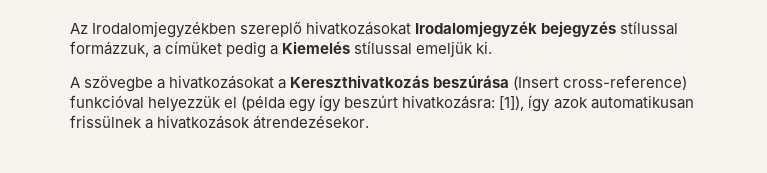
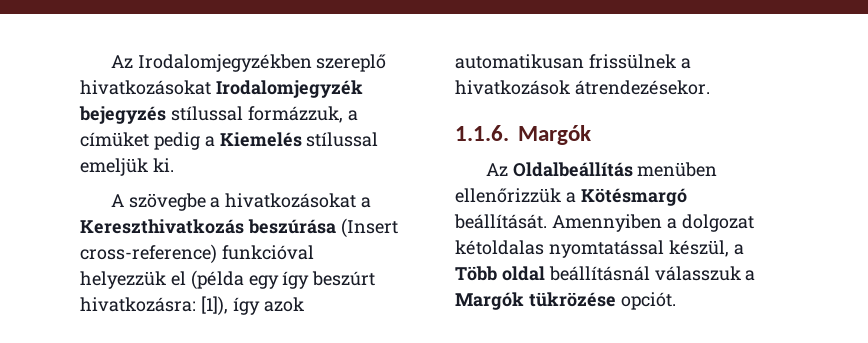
+ 1.1.6. Margók
+ Az Oldalbeállítás menüben ellenőrizzük a Kötésmargó beállítását. Amennyiben a dolgozat kétoldalas nyomtatással készül, a Több oldal beállításnál válasszuk a Margók tükrözése opciót.

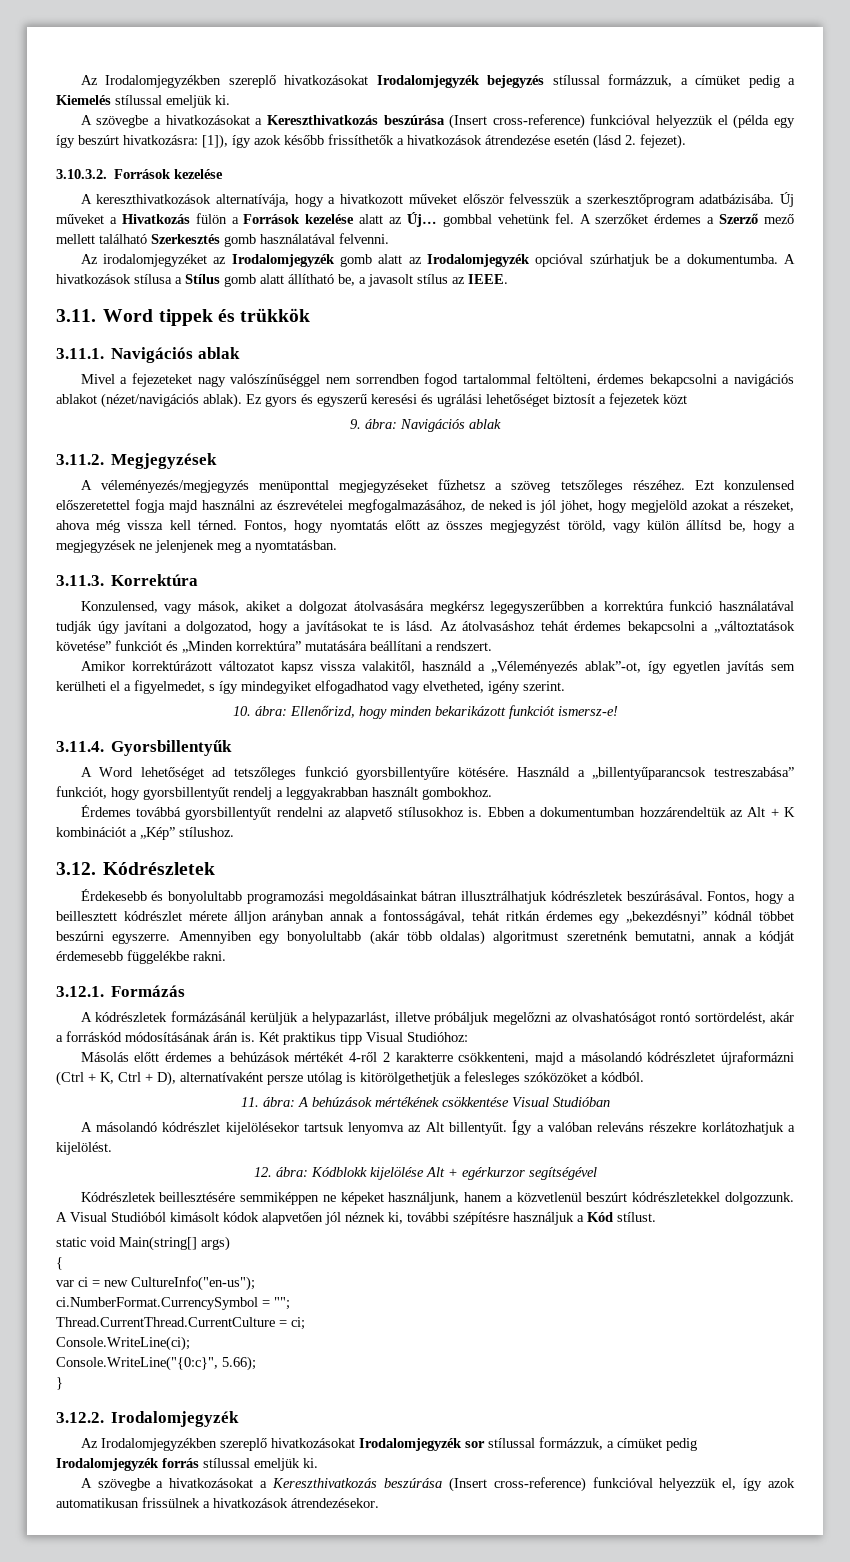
- A szövegbe a hivatkozásokat a Kereszthivatkozás beszúrása (Insert cross-reference) funkcióval helyezzük el (példa egy így beszúrt hivatkozásra: [1]), így azok automatikusan frissülnek a hivatkozások átrendezésekor.
+ A szövegbe a hivatkozásokat a Kereszthivatkozás beszúrása (Insert cross-reference) funkcióval helyezzük el (példa egy így beszúrt hivatkozásra: [1]), így azok később frissíthetők a hivatkozások átrendezése esetén (lásd 2. fejezet).
+ 3.10.3.2. Források kezelése
+ A kereszthivatkozások alternatívája, hogy a hivatkozott műveket először felvesszük a szerkesztőprogram adatbázisába. Új műveket a Hivatkozás fülön a Források kezelése alatt az Új… gombbal vehetünk fel. A szerzőket érdemes a Szerző mező mellett található Szerkesztés gomb használatával felvenni.
+ Az irodalomjegyzéket az Irodalomjegyzék gomb alatt az Irodalomjegyzék opcióval szúrhatjuk be a dokumentumba. A hivatkozások stílusa a Stílus gomb alatt állítható be, a javasolt stílus az IEEE.
+ 3.11. Word tippek és trükkök
+ 3.11.1. Navigációs ablak
+ Mivel a fejezeteket nagy valószínűséggel nem sorrendben fogod tartalommal feltölteni, érdemes bekapcsolni a navigációs ablakot (nézet/navigációs ablak). Ez gyors és egyszerű keresési és ugrálási lehetőséget biztosít a fejezetek közt
+ 9. ábra: Navigációs ablak
+ 3.11.2. Megjegyzések
+ A véleményezés/megjegyzés menüponttal megjegyzéseket fűzhetsz a szöveg tetszőleges részéhez. Ezt konzulensed előszeretettel fogja majd használni az észrevételei megfogalmazásához, de neked is jól jöhet, hogy megjelöld azokat a részeket, ahova még vissza kell térned. Fontos, hogy nyomtatás előtt az összes megjegyzést töröld, vagy külön állítsd be, hogy a megjegyzések ne jelenjenek meg a nyomtatásban.
+ 3.11.3. Korrektúra
+ Konzulensed, vagy mások, akiket a dolgozat átolvasására megkérsz legegyszerűbben a korrektúra funkció használatával tudják úgy javítani a dolgozatod, hogy a javításokat te is lásd. Az átolvasáshoz tehát érdemes bekapcsolni a „változtatások követése” funkciót és „Minden korrektúra” mutatására beállítani a rendszert.
+ Amikor korrektúrázott változatot kapsz vissza valakitől, használd a „Véleményezés ablak”-ot, így egyetlen javítás sem kerülheti el a figyelmedet, s így mindegyiket elfogadhatod vagy elvetheted, igény szerint.
+ 10. ábra: Ellenőrizd, hogy minden bekarikázott funkciót ismersz-e!
+ 3.11.4. Gyorsbillentyűk
+ A Word lehetőséget ad tetszőleges funkció gyorsbillentyűre kötésére. Használd a „billentyűparancsok testreszabása” funkciót, hogy gyorsbillentyűt rendelj a leggyakrabban használt gombokhoz.
+ Érdemes továbbá gyorsbillentyűt rendelni az alapvető stílusokhoz is. Ebben a dokumentumban hozzárendeltük az Alt + K kombinációt a „Kép” stílushoz.
+ 3.12. Kódrészletek
+ Érdekesebb és bonyolultabb programozási megoldásainkat bátran illusztrálhatjuk kódrészletek beszúrásával. Fontos, hogy a beillesztett kódrészlet mérete álljon arányban annak a fontosságával, tehát ritkán érdemes egy „bekezdésnyi” kódnál többet beszúrni egyszerre. Amennyiben egy bonyolultabb (akár több oldalas) algoritmust szeretnénk bemutatni, annak a kódját érdemesebb függelékbe rakni.
+ 3.12.1. Formázás
+ A kódrészletek formázásánál kerüljük a helypazarlást, illetve próbáljuk megelőzni az olvashatóságot rontó sortördelést, akár a forráskód módosításának árán is. Két praktikus tipp Visual Studióhoz:
+ Másolás előtt érdemes a behúzások mértékét 4-ről 2 karakterre csökkenteni, majd a másolandó kódrészletet újraformázni (Ctrl + K, Ctrl + D), alternatívaként persze utólag is kitörölgethetjük a felesleges szóközöket a kódból.
+ 11. ábra: A behúzások mértékének csökkentése Visual Studióban
+ A másolandó kódrészlet kijelölésekor tartsuk lenyomva az Alt billentyűt. Így a valóban releváns részekre korlátozhatjuk a kijelölést.
+ 12. ábra: Kódblokk kijelölése Alt + egérkurzor segítségével
+ Kódrészletek beillesztésére semmiképpen ne képeket használjunk, hanem a közvetlenül beszúrt kódrészletekkel dolgozzunk. A Visual Studióból kimásolt kódok alapvetően jól néznek ki, további szépítésre használjuk a Kód stílust.
+ static void Main(string[] args)
+ {
+ var ci = new CultureInfo("en-us");
+ ci.NumberFormat.CurrencySymbol = "";
+ Thread.CurrentThread.CurrentCulture = ci;
+ Console.WriteLine(ci);
+ Console.WriteLine("{0:c}", 5.66);
+ }
+ 3.12.2. Irodalomjegyzék
+ Az Irodalomjegyzékben szereplő hivatkozásokat Irodalomjegyzék sor stílussal formázzuk, a címüket pedig Irodalomjegyzék forrás stílussal emeljük ki.
+ A szövegbe a hivatkozásokat a Kereszthivatkozás beszúrása (Insert cross-reference) funkcióval helyezzük el, így azok automatikusan frissülnek a hivatkozások átrendezésekor.
- 1.1.6. Margók
- Az Oldalbeállítás menüben ellenőrizzük a Kötésmargó beállítását. Amennyiben a dolgozat kétoldalas nyomtatással készül, a Több oldal beállításnál válasszuk a Margók tükrözése opciót.

